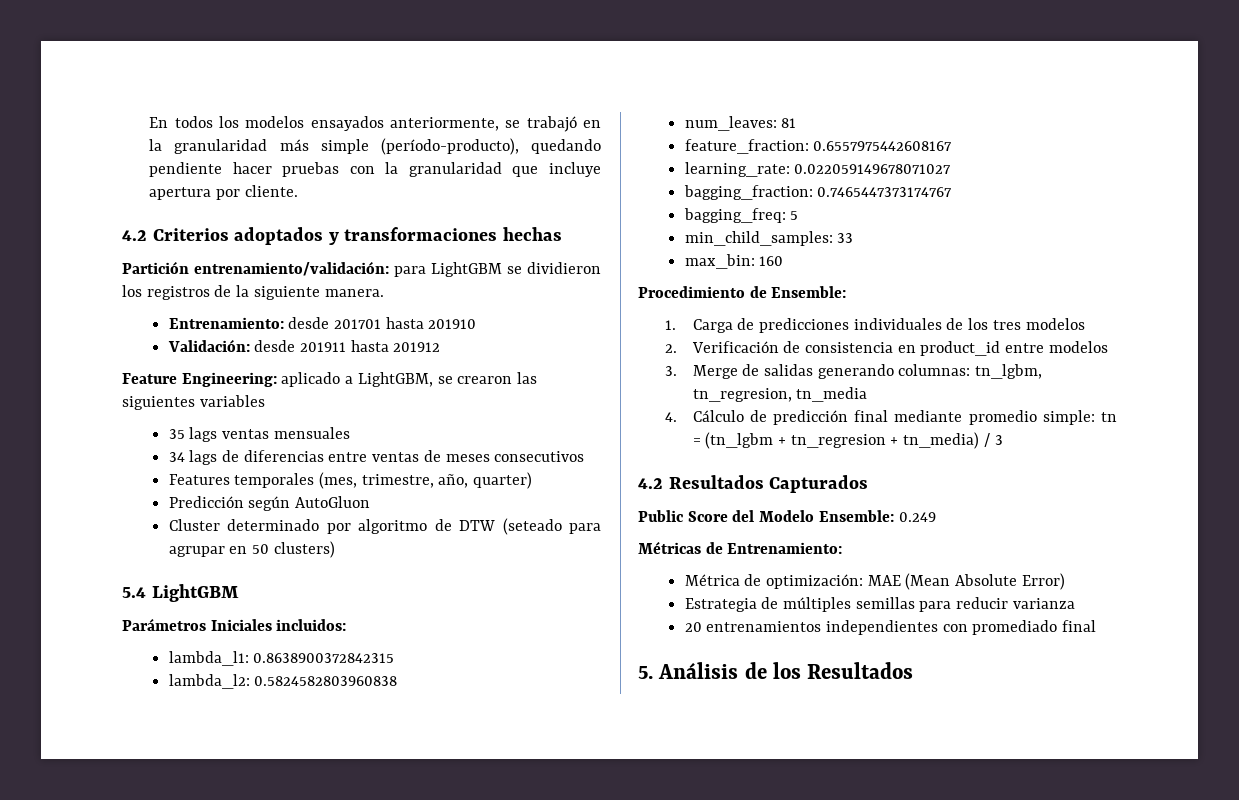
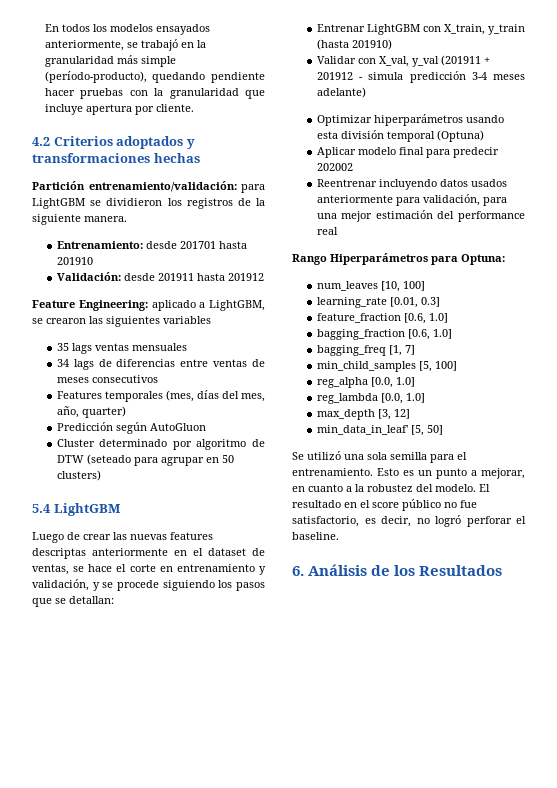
- Features temporales (mes, trimestre, año, quarter)
+ Features temporales (mes, días del mes, año, quarter)
- Parámetros Iniciales incluidos:
- lambda_l1: 0.8638900372842315
- lambda_l2: 0.5824582803960838
- num_leaves: 81
- feature_fraction: 0.6557975442608167
- learning_rate: 0.022059149678071027
- bagging_fraction: 0.7465447373174767
- bagging_freq: 5
- min_child_samples: 33
- max_bin: 160
- Procedimiento de Ensemble:
- 1. Carga de predicciones individuales de los tres modelos
- 2. Verificación de consistencia en product_id entre modelos
- 3. Merge de salidas generando columnas: tn_lgbm, tn_regresion, tn_media
- 4. Cálculo de predicción final mediante promedio simple: tn = (tn_lgbm + tn_regresion + tn_media) / 3
- 4.2 Resultados Capturados
- Public Score del Modelo Ensemble: 0.249
- Métricas de Entrenamiento:
- Métrica de optimización: MAE (Mean Absolute Error)
- Estrategia de múltiples semillas para reducir varianza
- 20 entrenamientos independientes con promediado final
- 5. Análisis de los Resultados
+ Luego de crear las nuevas features descriptas anteriormente en el dataset de ventas, se hace el corte en entrenamiento y validación, y se procede siguiendo los pasos que se detallan:
+ Entrenar LightGBM con X_train, y_train (hasta 201910)
+ Validar con X_val, y_val (201911 + 201912 - simula predicción 3-4 meses adelante)
+ Optimizar hiperparámetros usando esta división temporal (Optuna)
+ Aplicar modelo final para predecir 202002
+ Reentrenar incluyendo datos usados anteriormente para validación, para una mejor estimación del performance real
+ Rango Hiperparámetros para Optuna:
+ num_leaves [10, 100]
+ learning_rate [0.01, 0.3]
+ feature_fraction [0.6, 1.0]
+ bagging_fraction [0.6, 1.0]
+ bagging_freq [1, 7]
+ min_child_samples [5, 100]
+ reg_alpha [0.0, 1.0]
+ reg_lambda [0.0, 1.0]
+ max_depth [3, 12]
+ min_data_in_leaf' [5, 50]
+ Se utilizó una sola semilla para el entrenamiento. Esto es un punto a mejorar, en cuanto a la robustez del modelo. El resultado en el score público no fue satisfactorio, es decir, no logró perforar el baseline.
+ 6. Análisis de los Resultados

